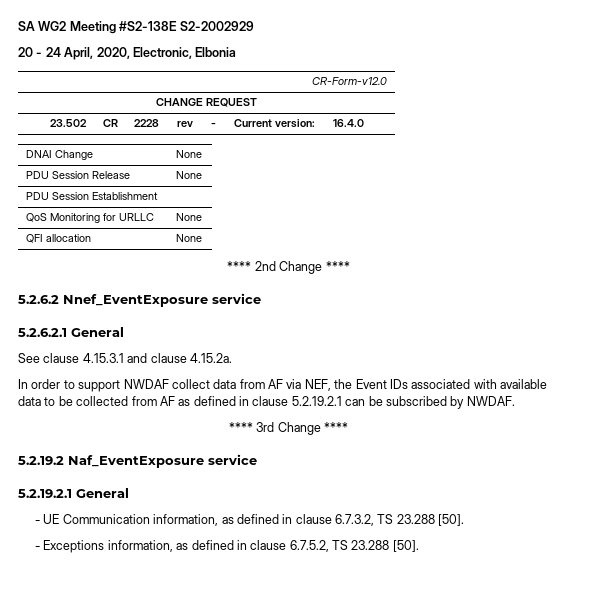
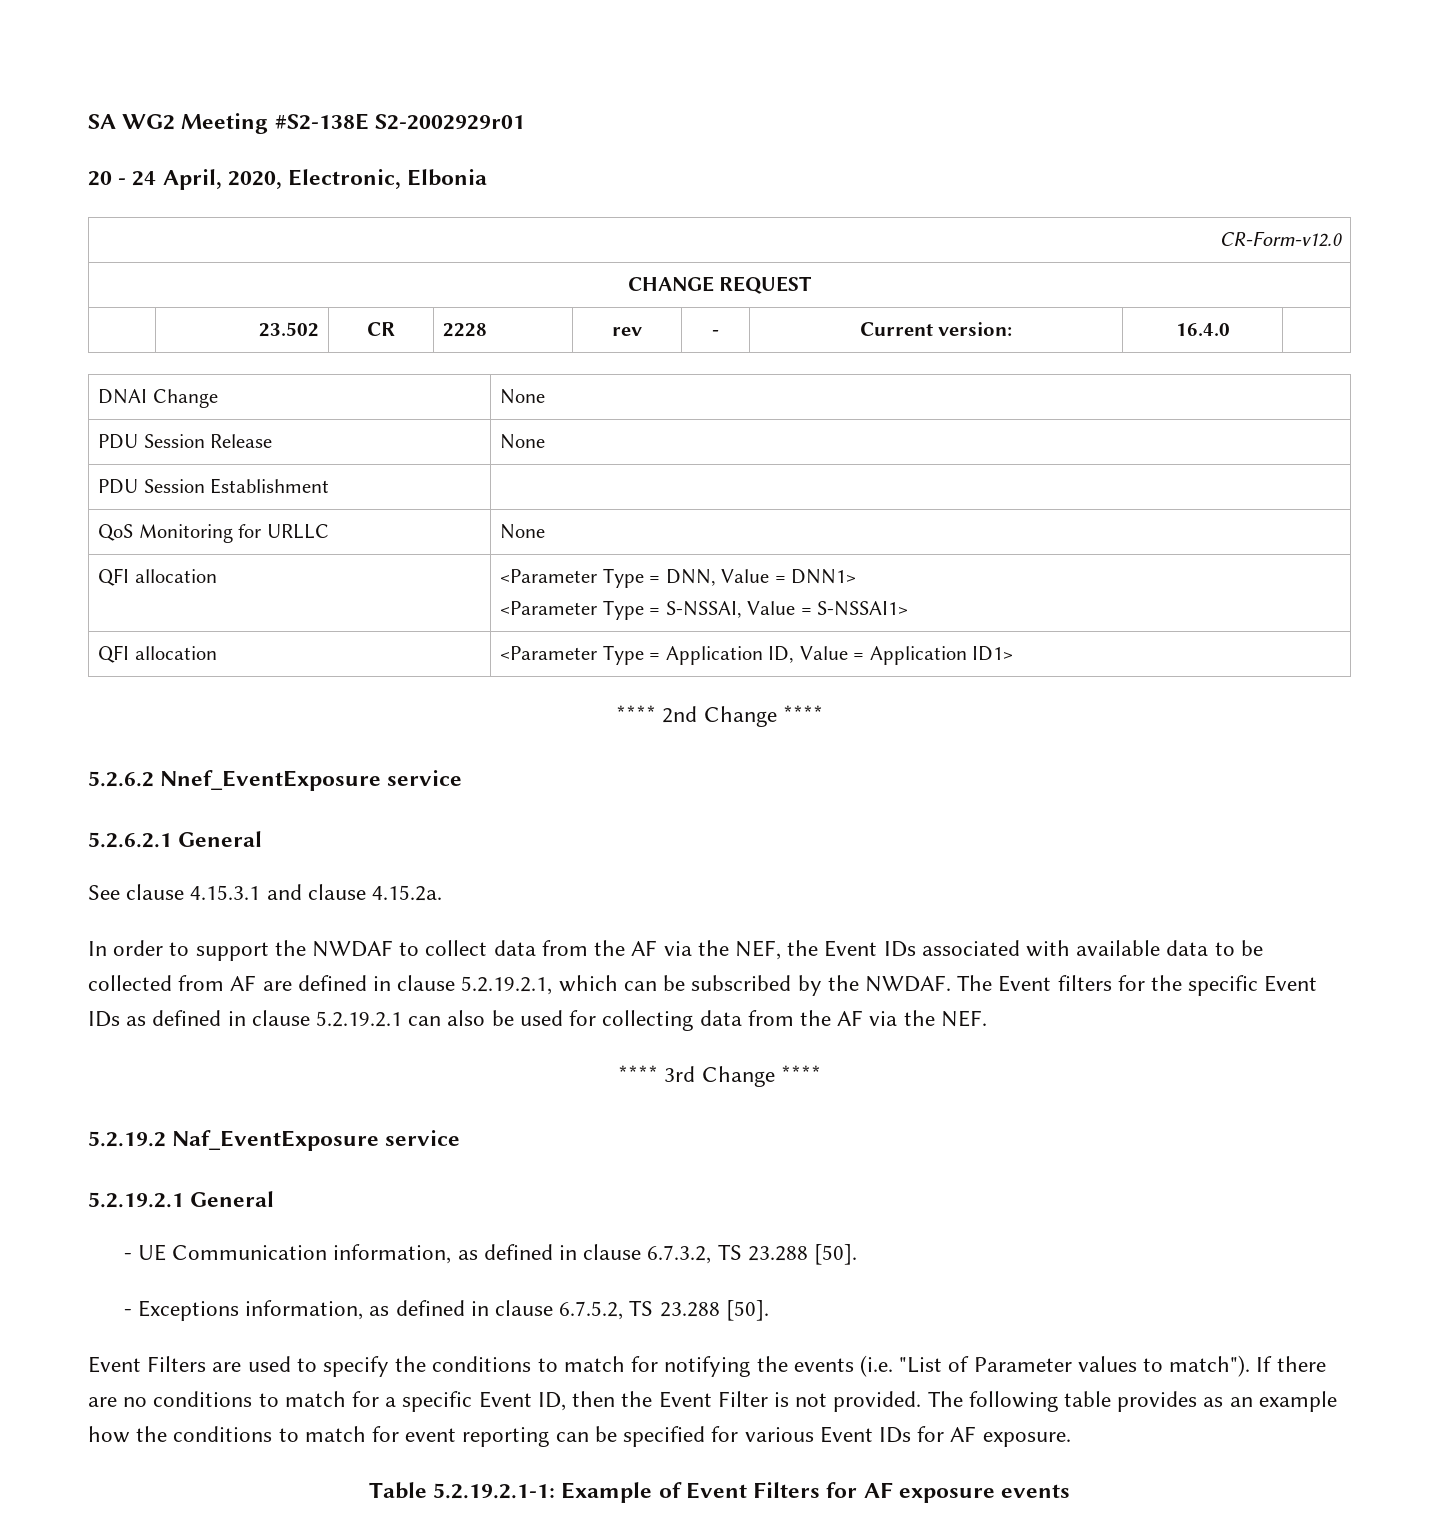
- SA WG2 Meeting #S2-138E S2-2002929
+ SA WG2 Meeting #S2-138E S2-2002929r01
- QFI allocation | None
+ QFI allocation | <Parameter Type = DNN, Value = DNN1>
+ <Parameter Type = S-NSSAI, Value = S-NSSAI1>
+ QFI allocation | <Parameter Type = Application ID, Value = Application ID1>
- In order to support NWDAF collect data from AF via NEF, the Event IDs associated with available data to be collected from AF as defined in clause 5.2.19.2.1 can be subscribed by NWDAF.
+ In order to support the NWDAF to collect data from the AF via the NEF, the Event IDs associated with available data to be collected from AF are defined in clause 5.2.19.2.1, which can be subscribed by the NWDAF. The Event filters for the specific Event IDs as defined in clause 5.2.19.2.1 can also be used for collecting data from the AF via the NEF.
+ Event Filters are used to specify the conditions to match for notifying the events (i.e. "List of Parameter values to match"). If there are no conditions to match for a specific Event ID, then the Event Filter is not provided. The following table provides as an example how the conditions to match for event reporting can be specified for various Event IDs for AF exposure.
+ Table 5.2.19.2.1-1: Example of Event Filters for AF exposure events

